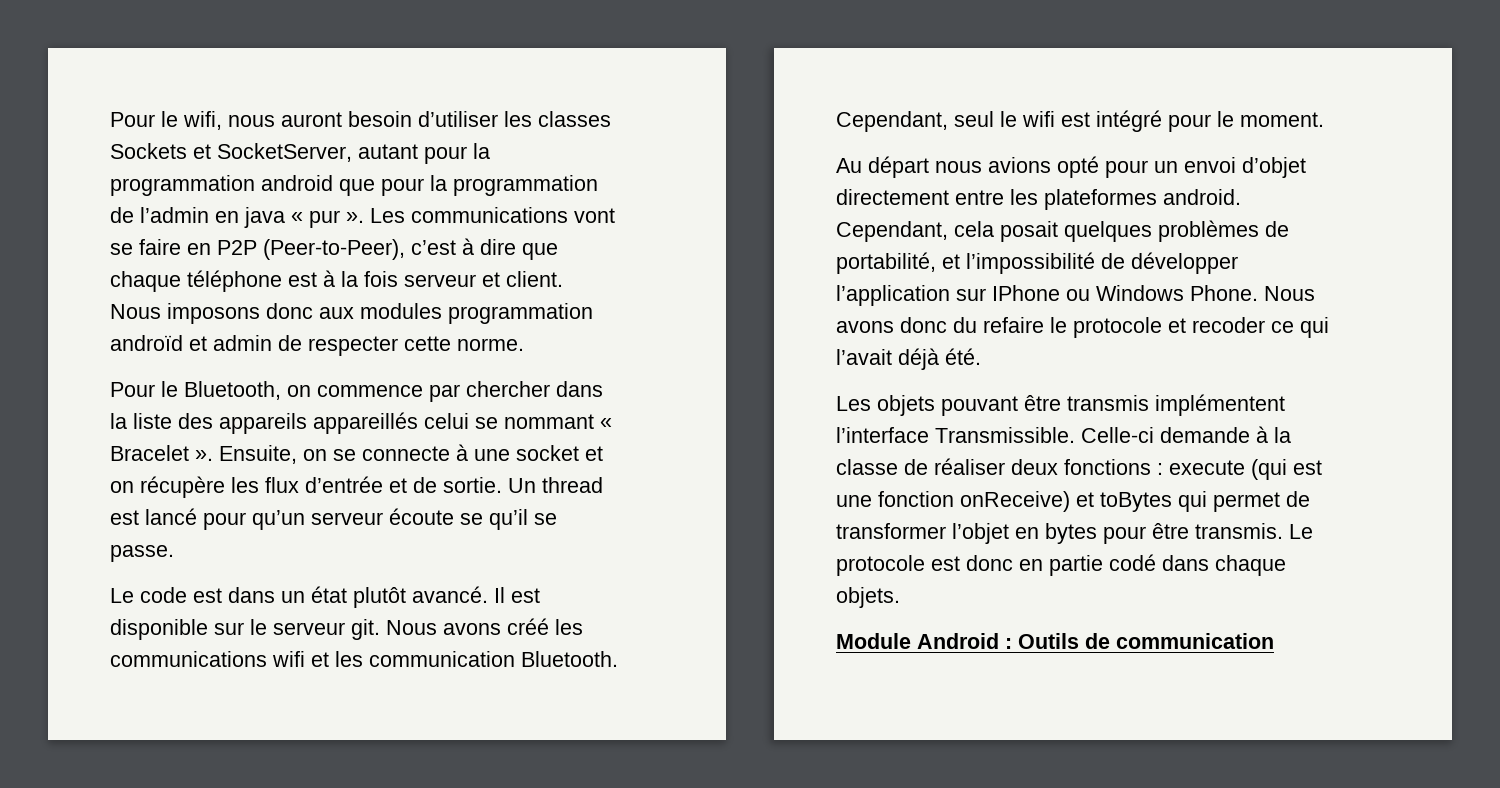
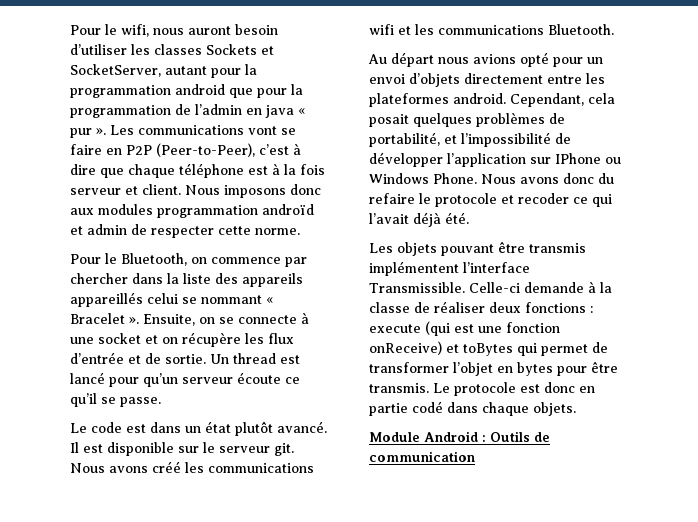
- Un thread est lancé pour qu’un serveur écoute se qu’il se passe.
+ Un thread est lancé pour qu’un serveur écoute ce qu’il se passe.
- Nous avons créé les communications wifi et les communication Bluetooth. Cependant, seul le wifi est intégré pour le moment.
+ Nous avons créé les communications wifi et les communications Bluetooth.
- Au départ nous avions opté pour un envoi d’objet directement entre les plateformes android.
+ Au départ nous avions opté pour un envoi d’objets directement entre les plateformes android.

